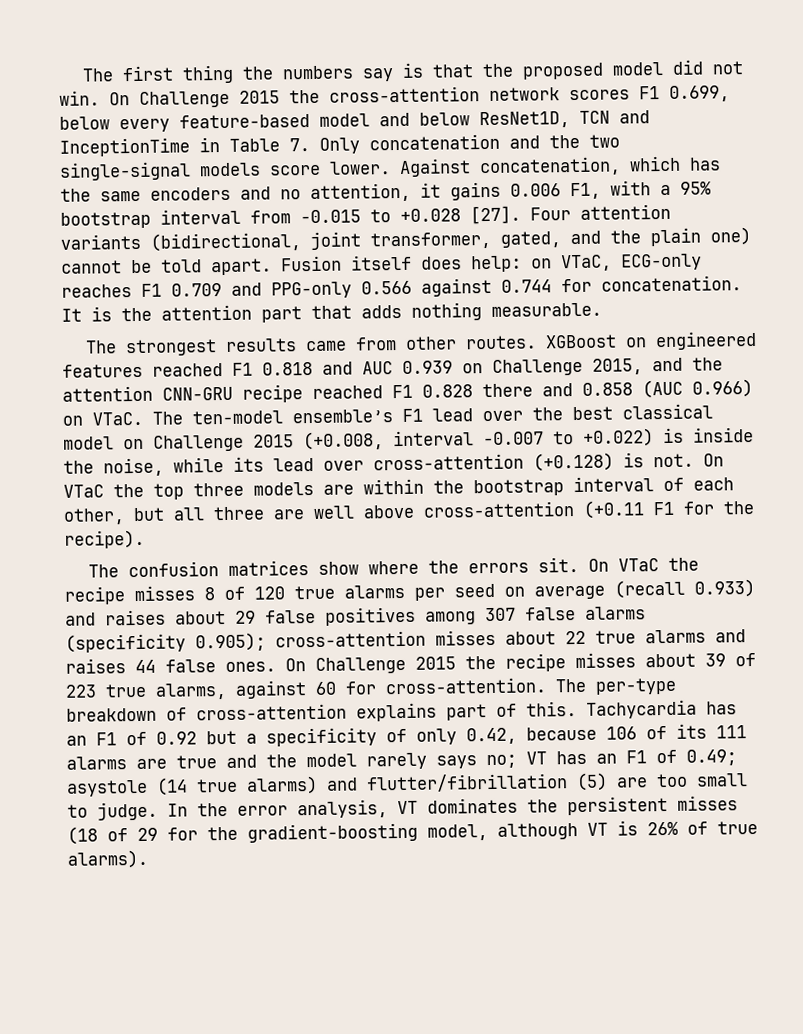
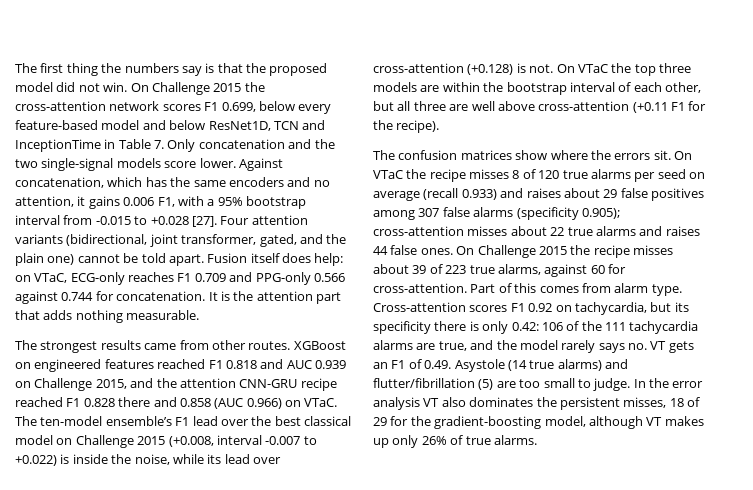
- The per-type breakdown of cross-attention explains part of this. Tachycardia has an F1 of 0.92 but a specificity of only 0.42, because 106 of its 111 alarms are true and the model rarely says no; VT has an F1 of 0.49; asystole (14 true alarms) and flutter/fibrillation (5) are too small to judge.
+ Part of this comes from alarm type. Cross-attention scores F1 0.92 on tachycardia, but its specificity there is only 0.42: 106 of the 111 tachycardia alarms are true, and the model rarely says no. VT gets an F1 of 0.49. Asystole (14 true alarms) and flutter/fibrillation (5) are too small to judge.
- In the error analysis, VT dominates the persistent misses (18 of 29 for the gradient-boosting model, although VT is 26% of true alarms).
+ In the error analysis VT also dominates the persistent misses, 18 of 29 for the gradient-boosting model, although VT makes up only 26% of true alarms.

